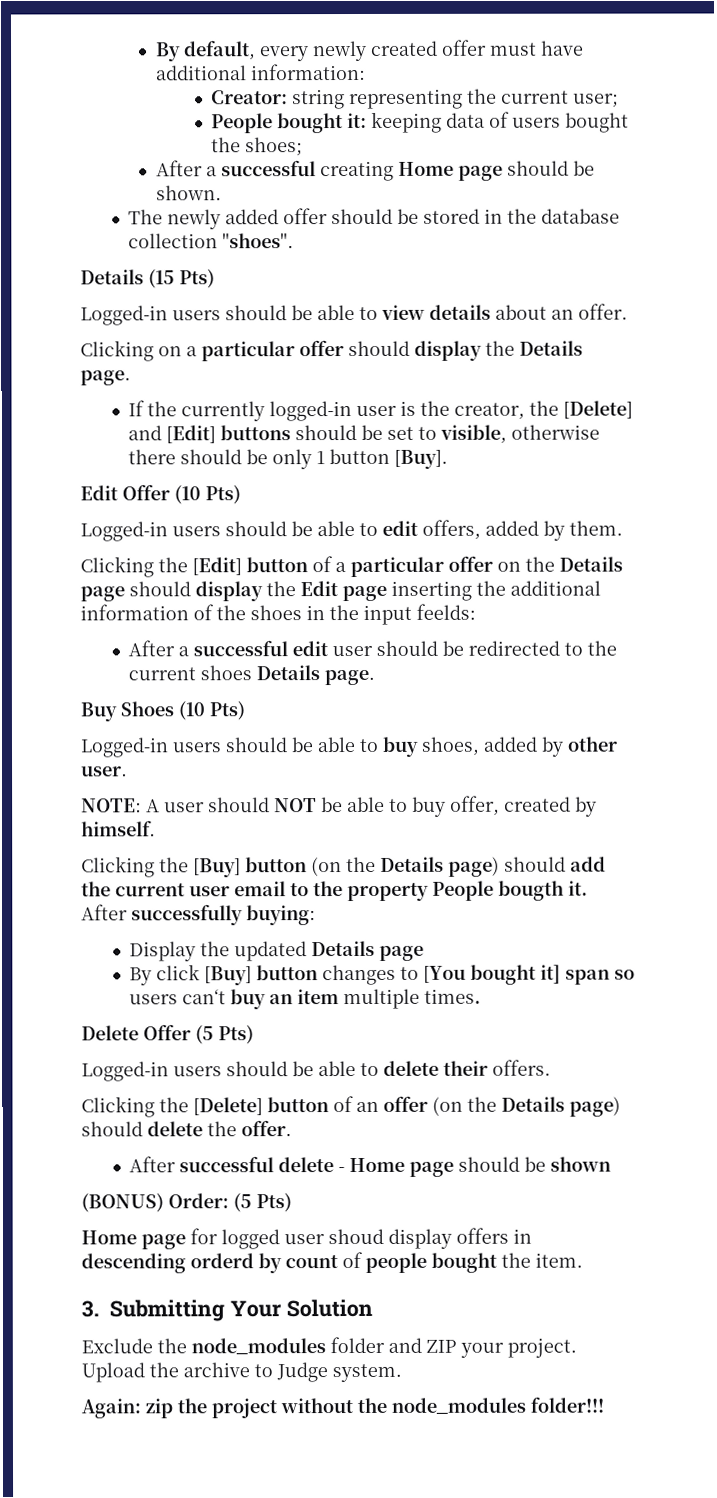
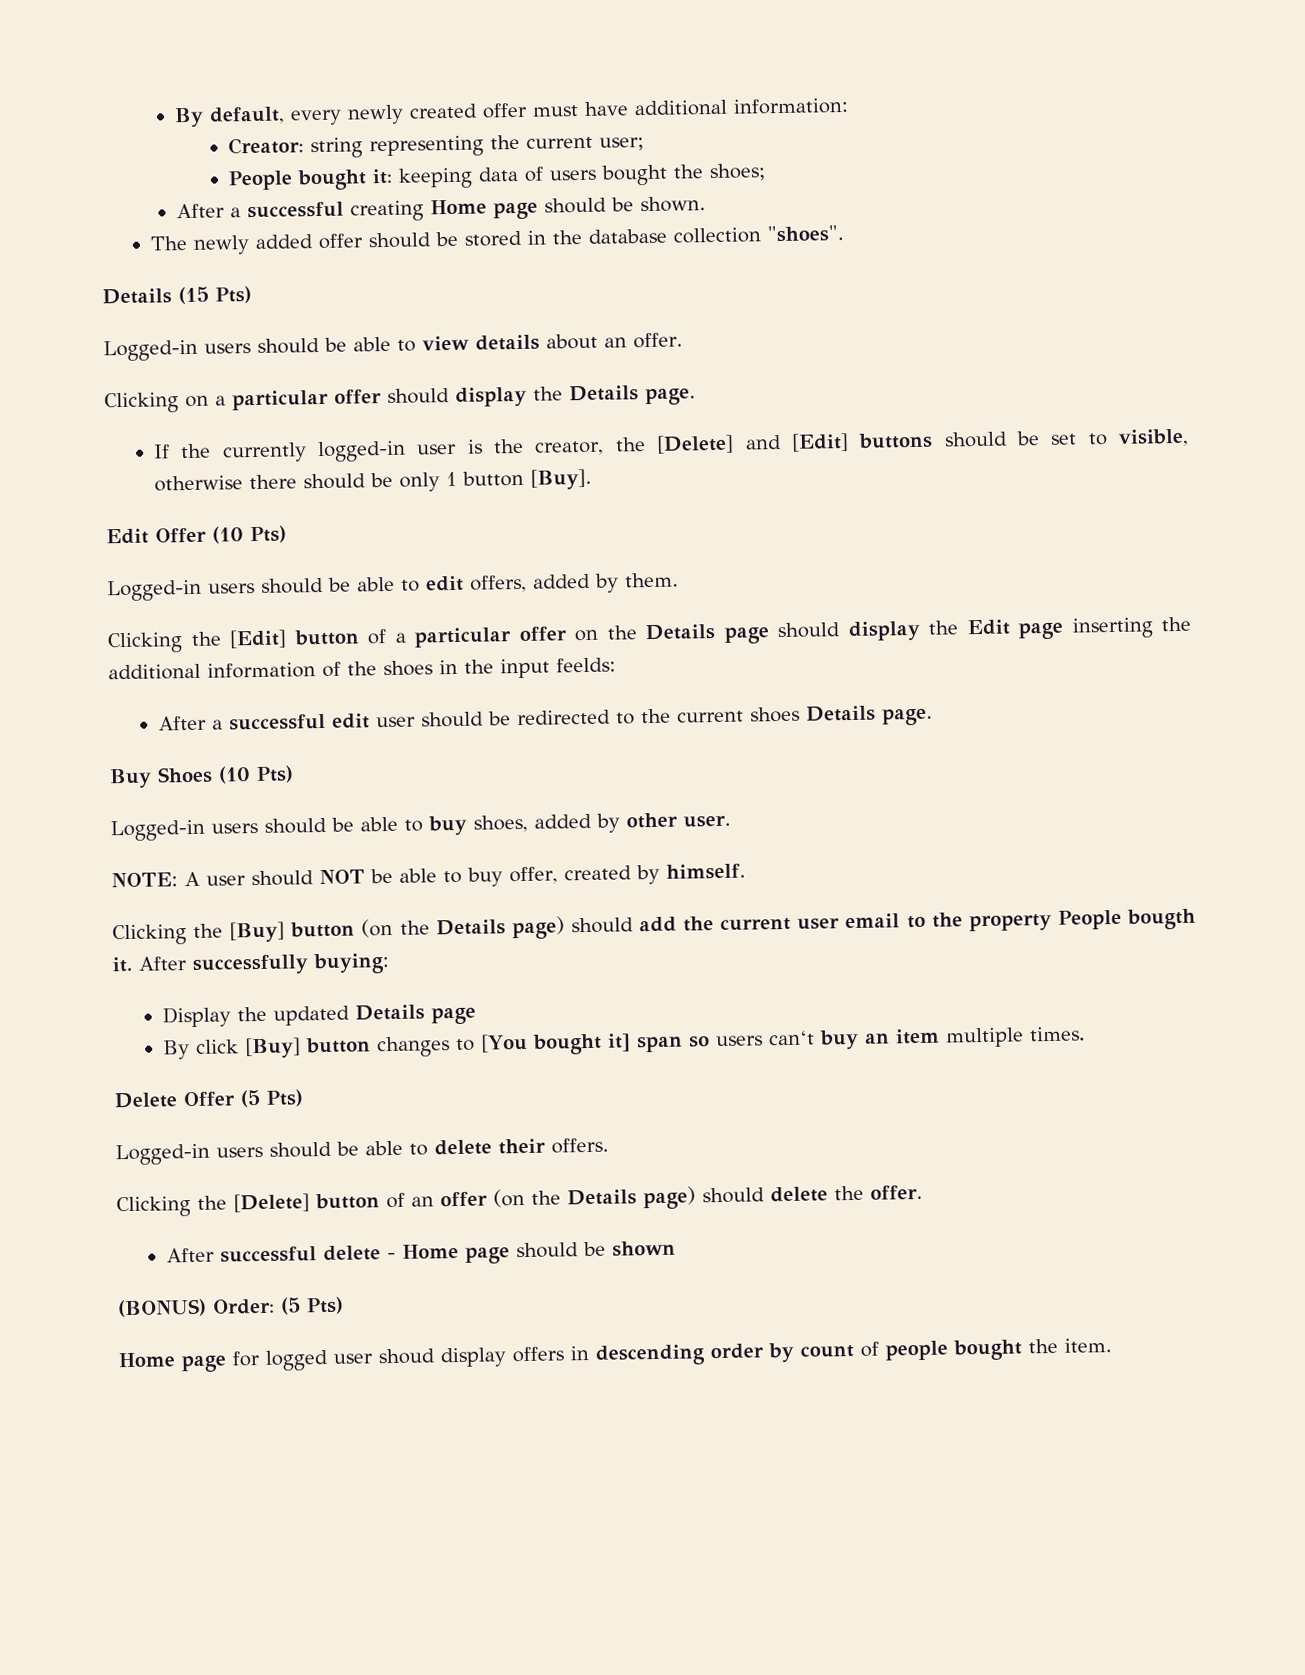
- Home page for logged user shoud display offers in descending orderd by count of people bought the item.
+ Home page for logged user shoud display offers in descending order by count of people bought the item.
- 3. Submitting Your Solution
- Exclude the node_modules folder and ZIP your project. Upload the archive to Judge system.
- Again: zip the project without the node_modules folder!!!

